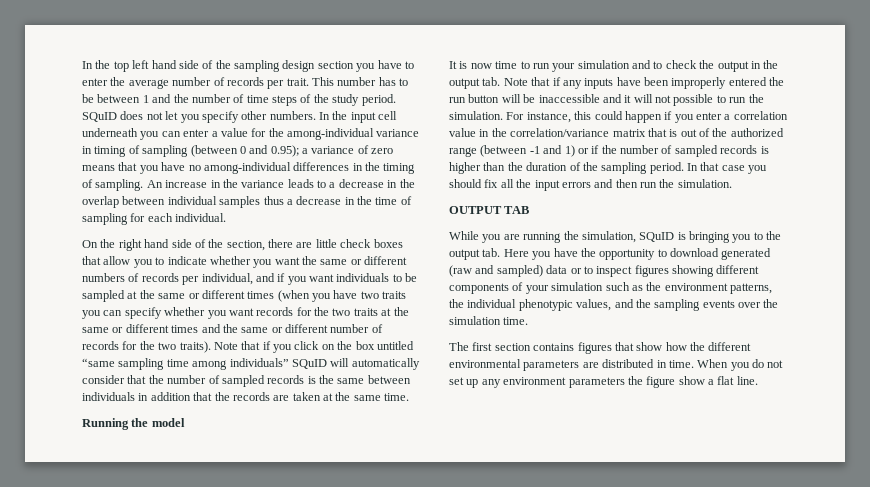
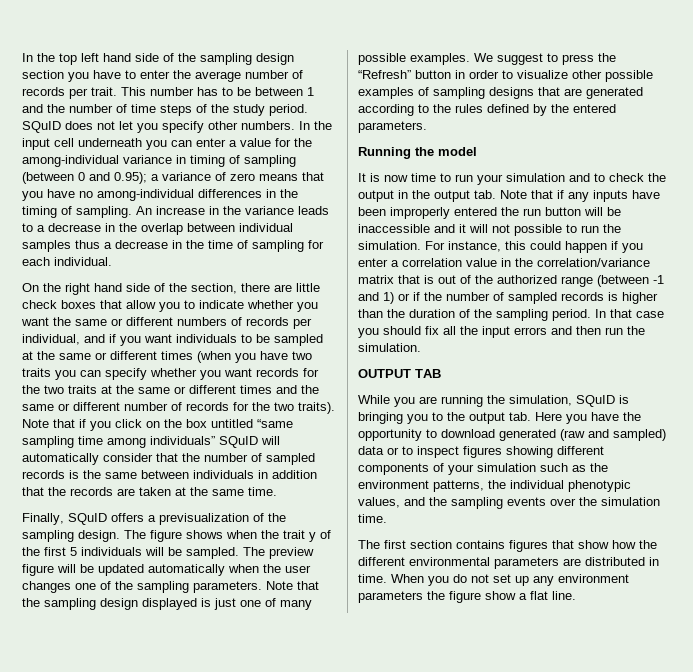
+ Finally, SQuID offers a previsualization of the sampling design. The figure shows when the trait y of the first 5 individuals will be sampled. The preview figure will be updated automatically when the user changes one of the sampling parameters. Note that the sampling design displayed is just one of many possible examples. We suggest to press the “Refresh” button in order to visualize other possible examples of sampling designs that are generated according to the rules defined by the entered parameters.

